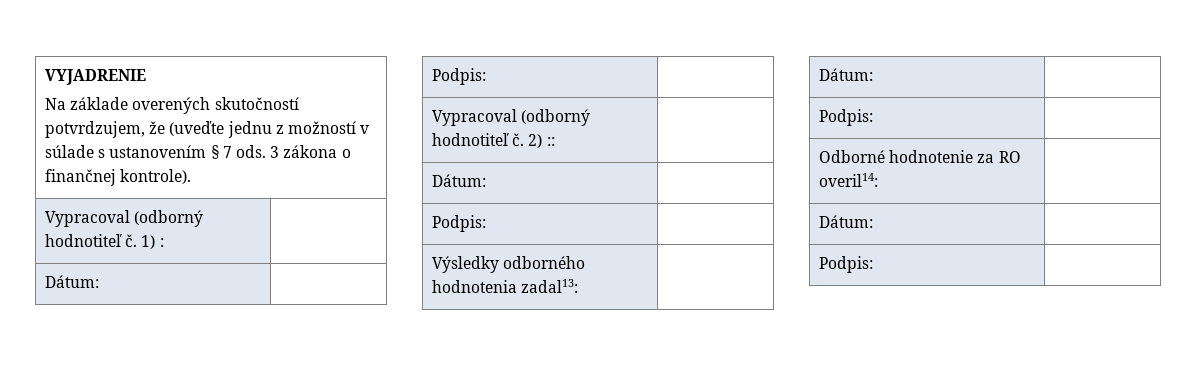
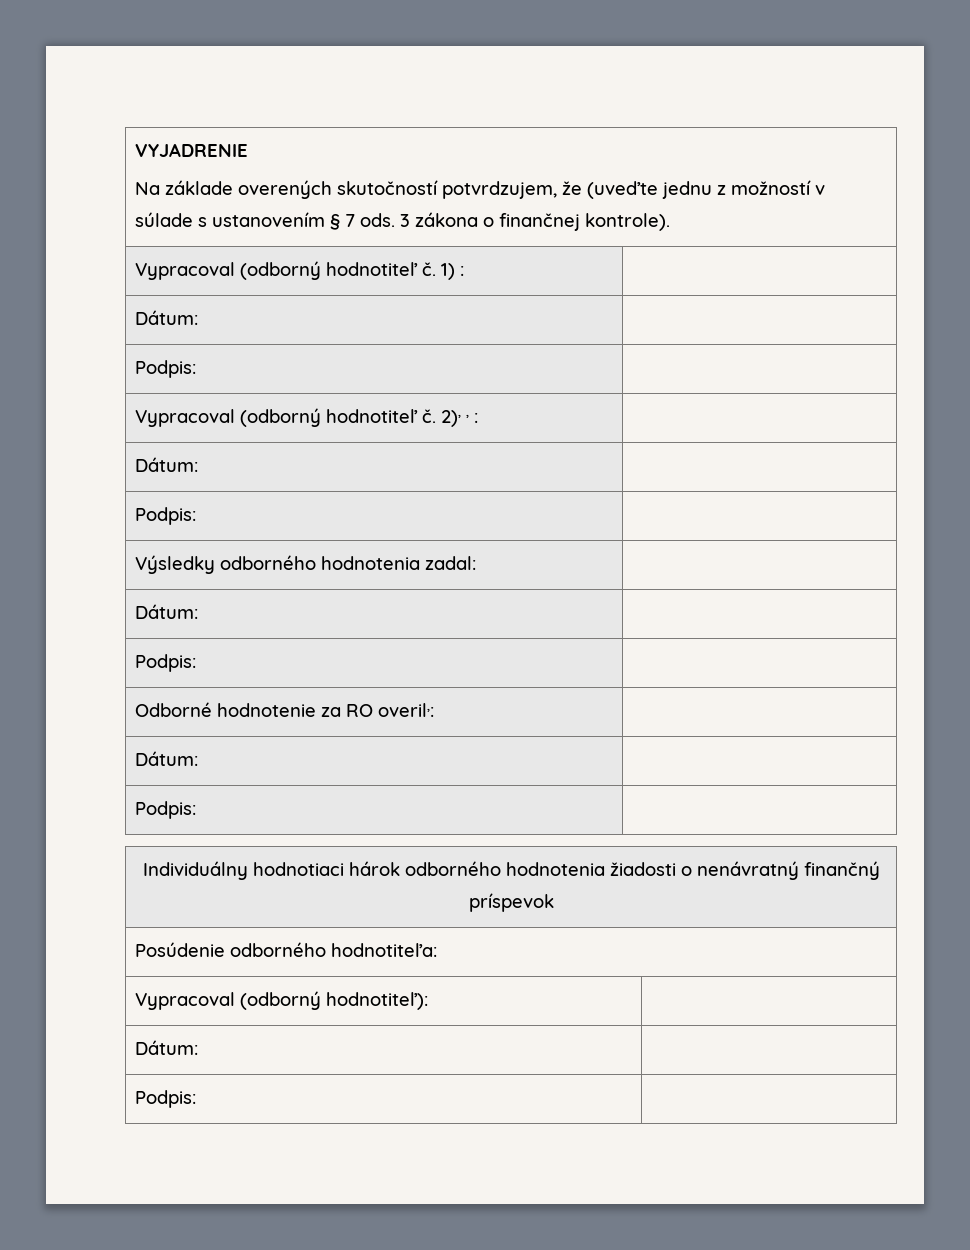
- Vypracoval (odborný hodnotiteľ č. 2) :: |
+ Vypracoval (odborný hodnotiteľ č. 2), , : |
- Výsledky odborného hodnotenia zadal13: |
+ Výsledky odborného hodnotenia zadal: |
- Odborné hodnotenie za RO overil14: |
+ Odborné hodnotenie za RO overil,: |
+ Dátum: |
+ Podpis: |
+ Individuálny hodnotiaci hárok odborného hodnotenia žiadosti o nenávratný finančný príspevok
+ Posúdenie odborného hodnotiteľa:
+ Vypracoval (odborný hodnotiteľ): |

